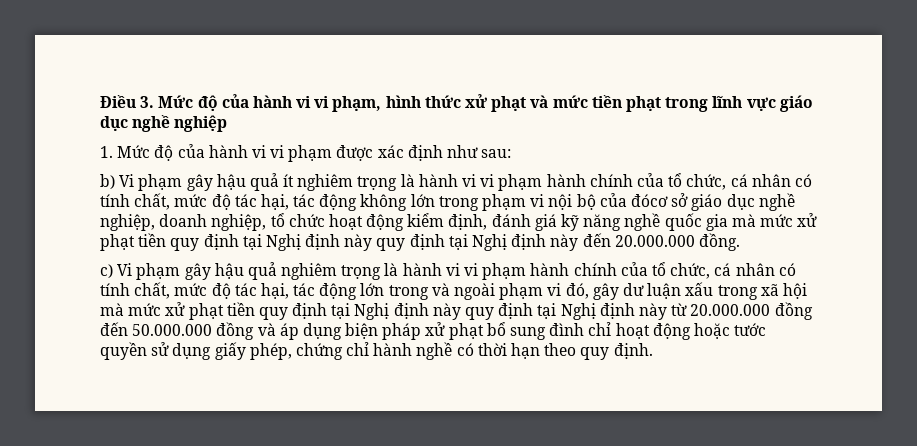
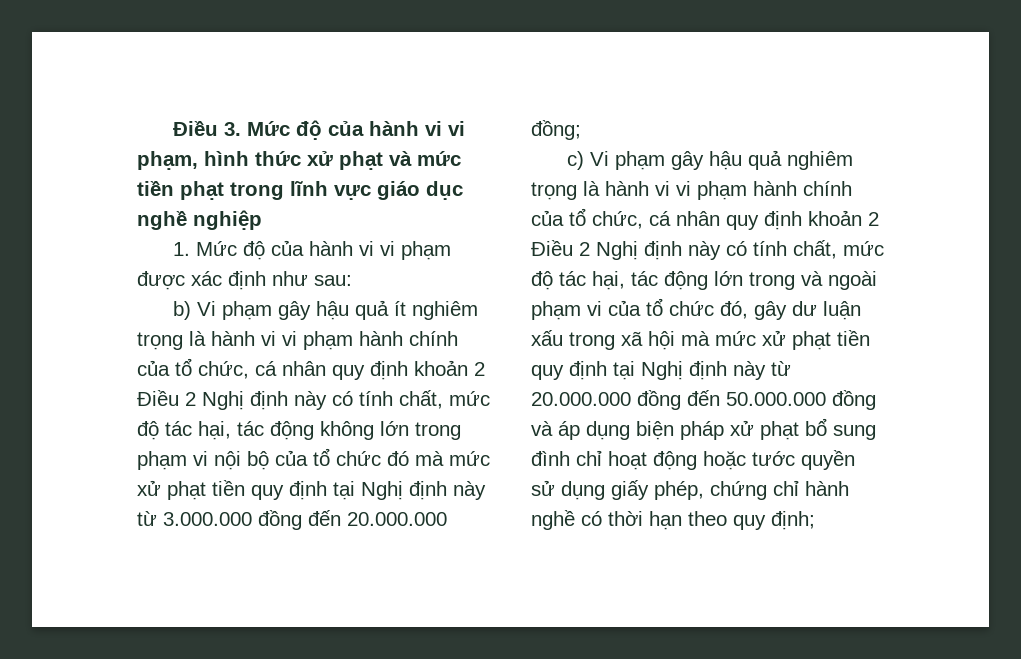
- b) Vi phạm gây hậu quả ít nghiêm trọng là hành vi vi phạm hành chính của tổ chức, cá nhân có tính chất, mức độ tác hại, tác động không lớn trong phạm vi nội bộ của đócơ sở giáo dục nghề nghiệp, doanh nghiệp, tổ chức hoạt động kiểm định, đánh giá kỹ năng nghề quốc gia mà mức xử phạt tiền quy định tại Nghị định này quy định tại Nghị định này đến 20.000.000 đồng.
+ b) Vi phạm gây hậu quả ít nghiêm trọng là hành vi vi phạm hành chính của tổ chức, cá nhân quy định khoản 2 Điều 2 Nghị định này có tính chất, mức độ tác hại, tác động không lớn trong phạm vi nội bộ của tổ chức đó mà mức xử phạt tiền quy định tại Nghị định này từ 3.000.000 đồng đến 20.000.000 đồng;
- c) Vi phạm gây hậu quả nghiêm trọng là hành vi vi phạm hành chính của tổ chức, cá nhân có tính chất, mức độ tác hại, tác động lớn trong và ngoài phạm vi đó, gây dư luận xấu trong xã hội mà mức xử phạt tiền quy định tại Nghị định này quy định tại Nghị định này từ 20.000.000 đồng đến 50.000.000 đồng và áp dụng biện pháp xử phạt bổ sung đình chỉ hoạt động hoặc tước quyền sử dụng giấy phép, chứng chỉ hành nghề có thời hạn theo quy định.
+ c) Vi phạm gây hậu quả nghiêm trọng là hành vi vi phạm hành chính của tổ chức, cá nhân quy định khoản 2 Điều 2 Nghị định này có tính chất, mức độ tác hại, tác động lớn trong và ngoài phạm vi của tổ chức đó, gây dư luận xấu trong xã hội mà mức xử phạt tiền quy định tại Nghị định này từ 20.000.000 đồng đến 50.000.000 đồng và áp dụng biện pháp xử phạt bổ sung đình chỉ hoạt động hoặc tước quyền sử dụng giấy phép, chứng chỉ hành nghề có thời hạn theo quy định;

